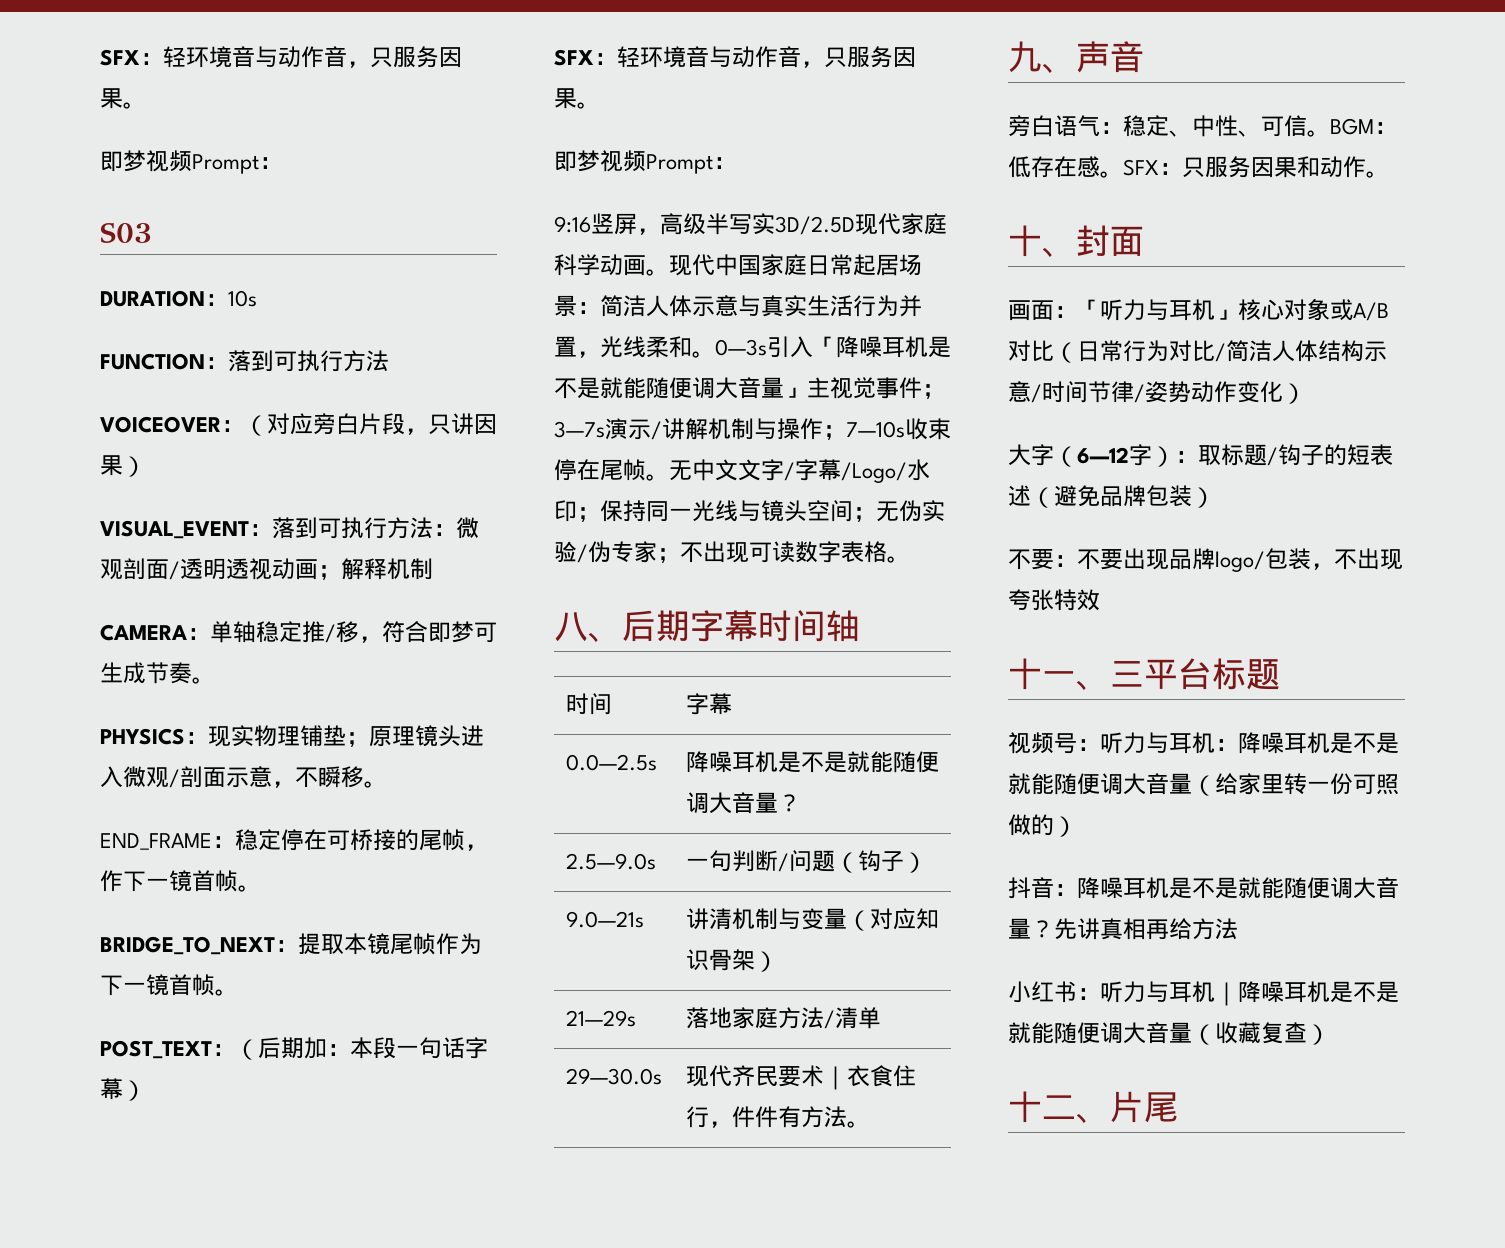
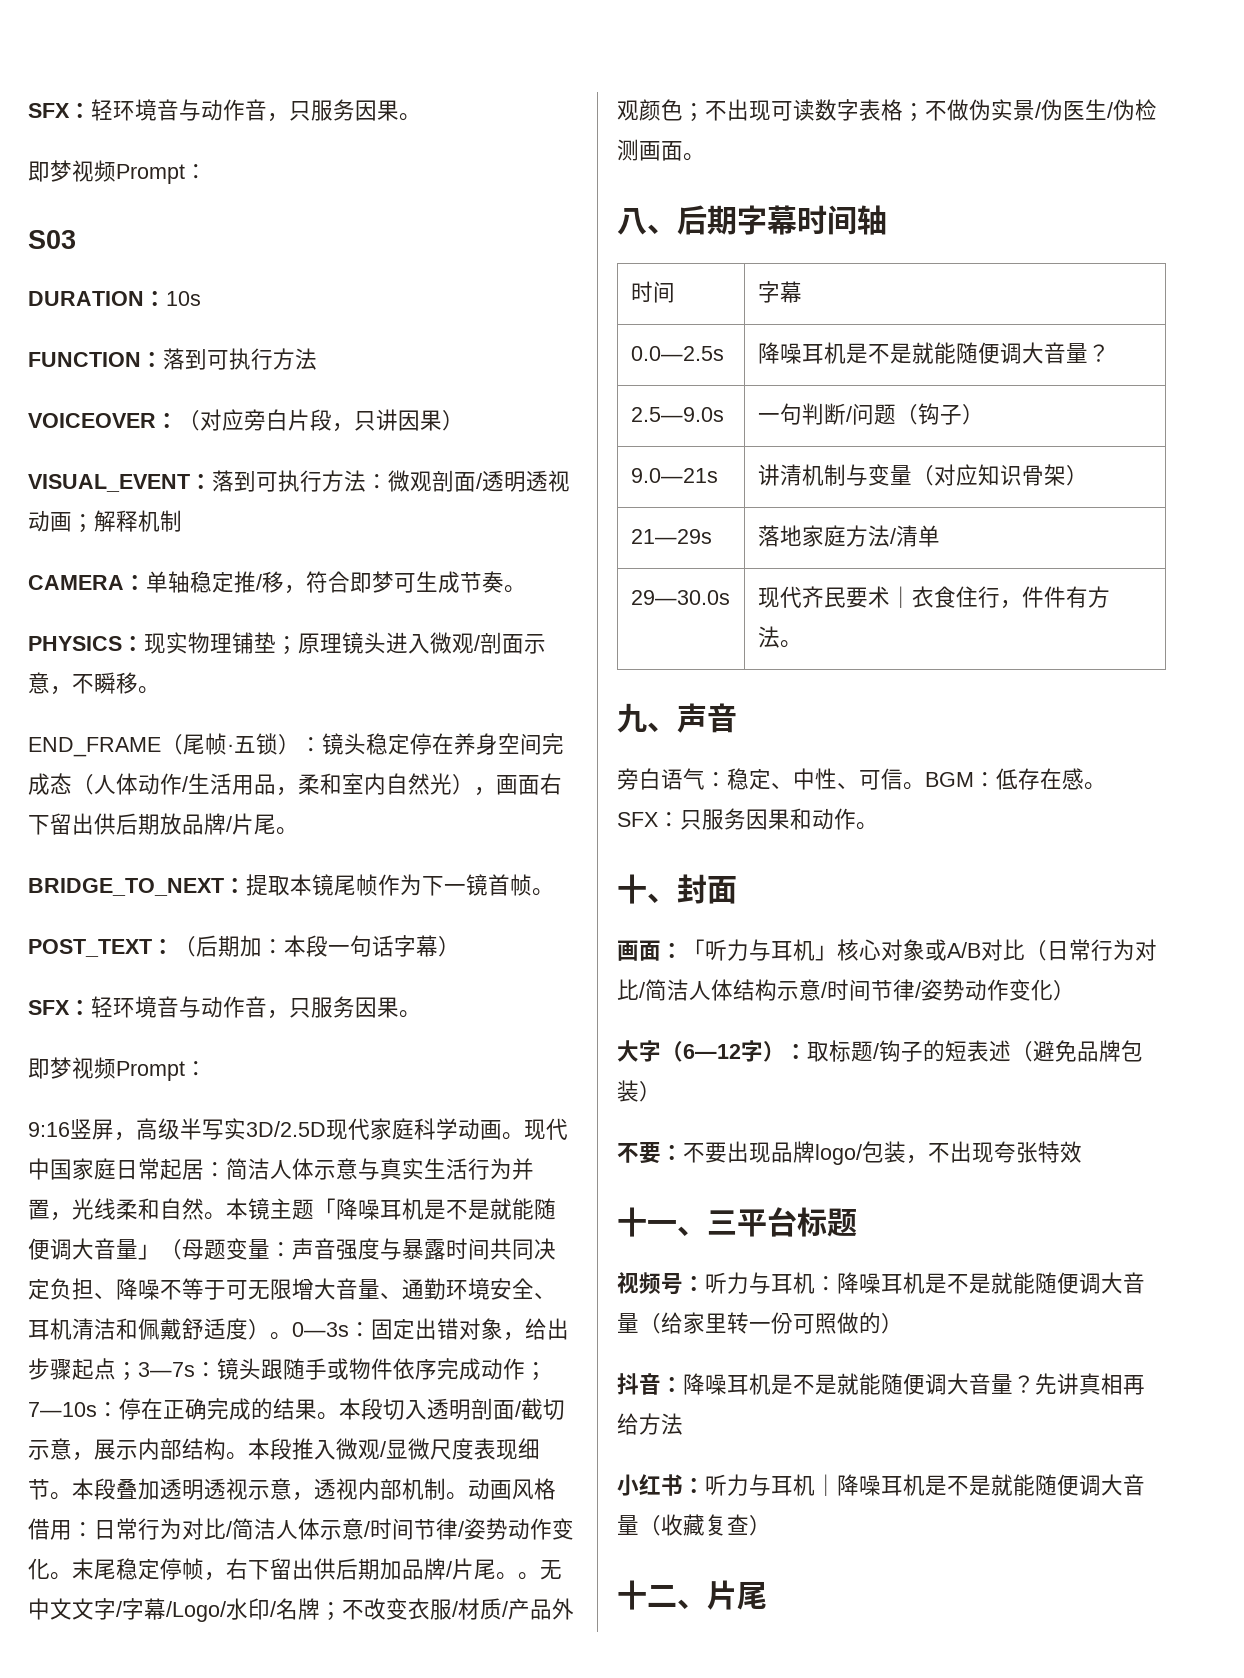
- END_FRAME：稳定停在可桥接的尾帧，作下一镜首帧。
+ END_FRAME（尾帧·五锁）：镜头稳定停在养身空间完成态（人体动作/生活用品，柔和室内自然光），画面右下留出供后期放品牌/片尾。
- 现代中国家庭日常起居场景：简洁人体示意与真实生活行为并置，光线柔和。0—3s引入「降噪耳机是不是就能随便调大音量」主视觉事件；3—7s演示/讲解机制与操作；7—10s收束停在尾帧。
+ 现代中国家庭日常起居：简洁人体示意与真实生活行为并置，光线柔和自然。本镜主题「降噪耳机是不是就能随便调大音量」（母题变量：声音强度与暴露时间共同决定负担、降噪不等于可无限增大音量、通勤环境安全、耳机清洁和佩戴舒适度）。0—3s：固定出错对象，给出步骤起点；3—7s：镜头跟随手或物件依序完成动作；7—10s：停在正确完成的结果。本段切入透明剖面/截切示意，展示内部结构。本段推入微观/显微尺度表现细节。本段叠加透明透视示意，透视内部机制。动画风格借用：日常行为对比/简洁人体示意/时间节律/姿势动作变化。末尾稳定停帧，右下留出供后期加品牌/片尾。。
- 无中文文字/字幕/Logo/水印；保持同一光线与镜头空间；无伪实验/伪专家；不出现可读数字表格。
+ 无中文文字/字幕/Logo/水印/名牌；不改变衣服/材质/产品外观颜色；不出现可读数字表格；不做伪实景/伪医生/伪检测画面。

